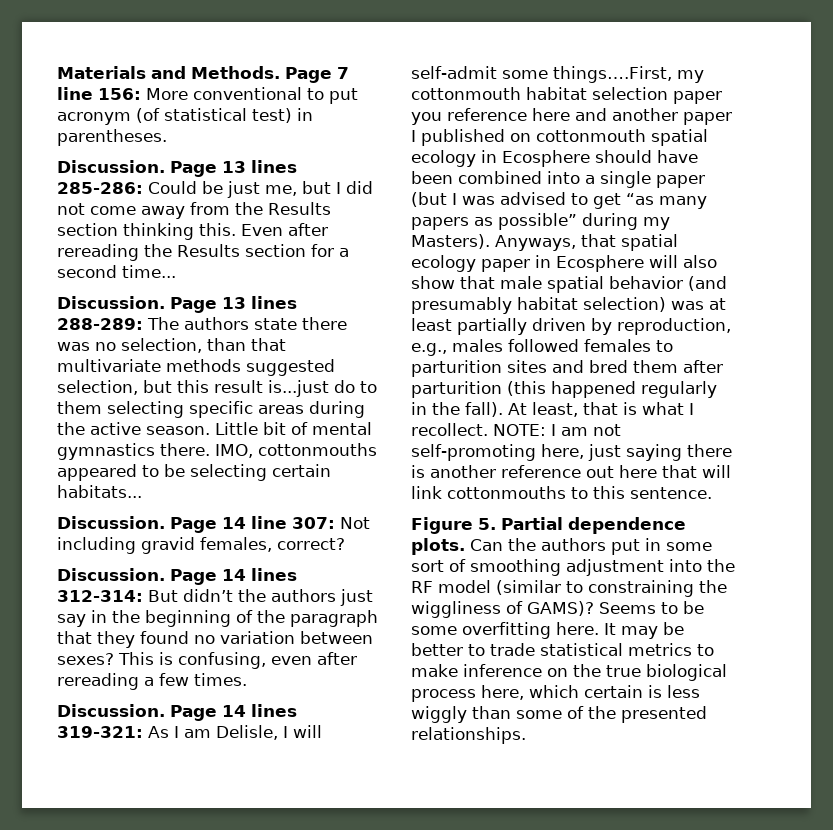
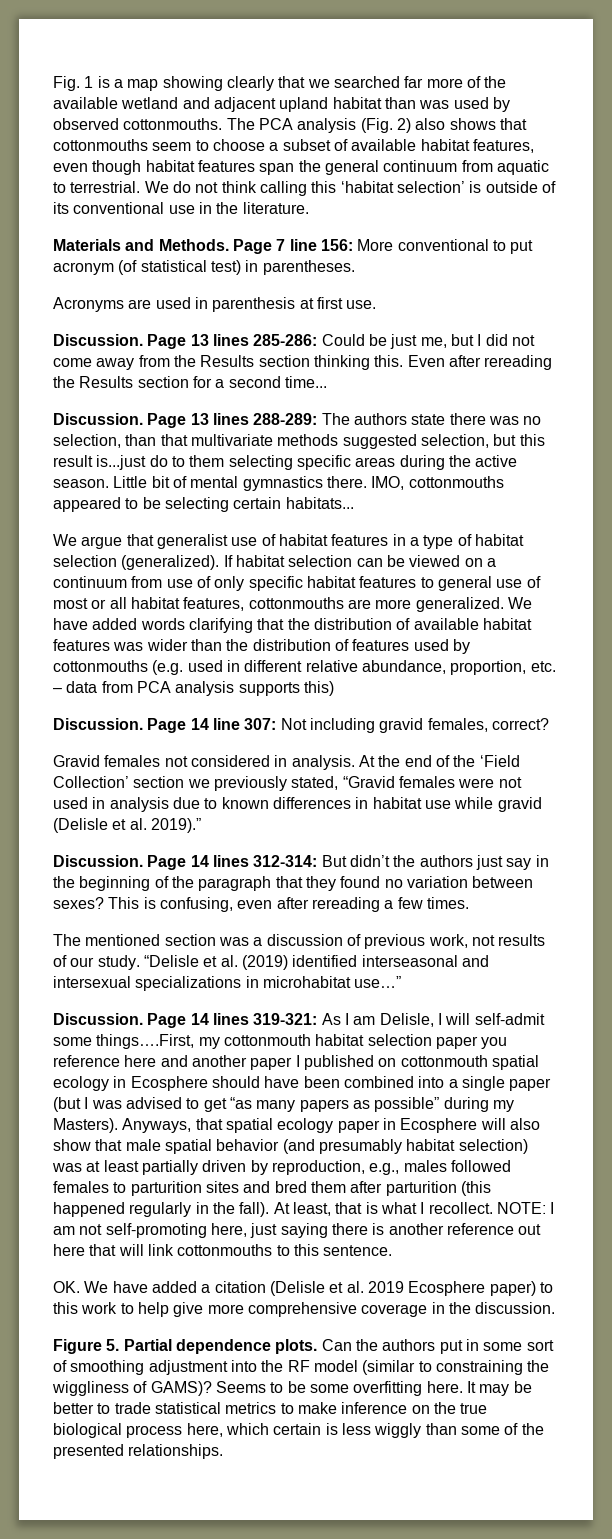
+ Fig. 1 is a map showing clearly that we searched far more of the available wetland and adjacent upland habitat than was used by observed cottonmouths. The PCA analysis (Fig. 2) also shows that cottonmouths seem to choose a subset of available habitat features, even though habitat features span the general continuum from aquatic to terrestrial. We do not think calling this ‘habitat selection’ is outside of its conventional use in the literature.
+ Acronyms are used in parenthesis at first use.
+ We argue that generalist use of habitat features in a type of habitat selection (generalized). If habitat selection can be viewed on a continuum from use of only specific habitat features to general use of most or all habitat features, cottonmouths are more generalized. We have added words clarifying that the distribution of available habitat features was wider than the distribution of features used by cottonmouths (e.g. used in different relative abundance, proportion, etc. – data from PCA analysis supports this)
+ Gravid females not considered in analysis. At the end of the ‘Field Collection’ section we previously stated, “Gravid females were not used in analysis due to known differences in habitat use while gravid (Delisle et al. 2019).”
+ The mentioned section was a discussion of previous work, not results of our study. “Delisle et al. (2019) identified interseasonal and intersexual specializations in microhabitat use…”
+ OK. We have added a citation (Delisle et al. 2019 Ecosphere paper) to this work to help give more comprehensive coverage in the discussion.

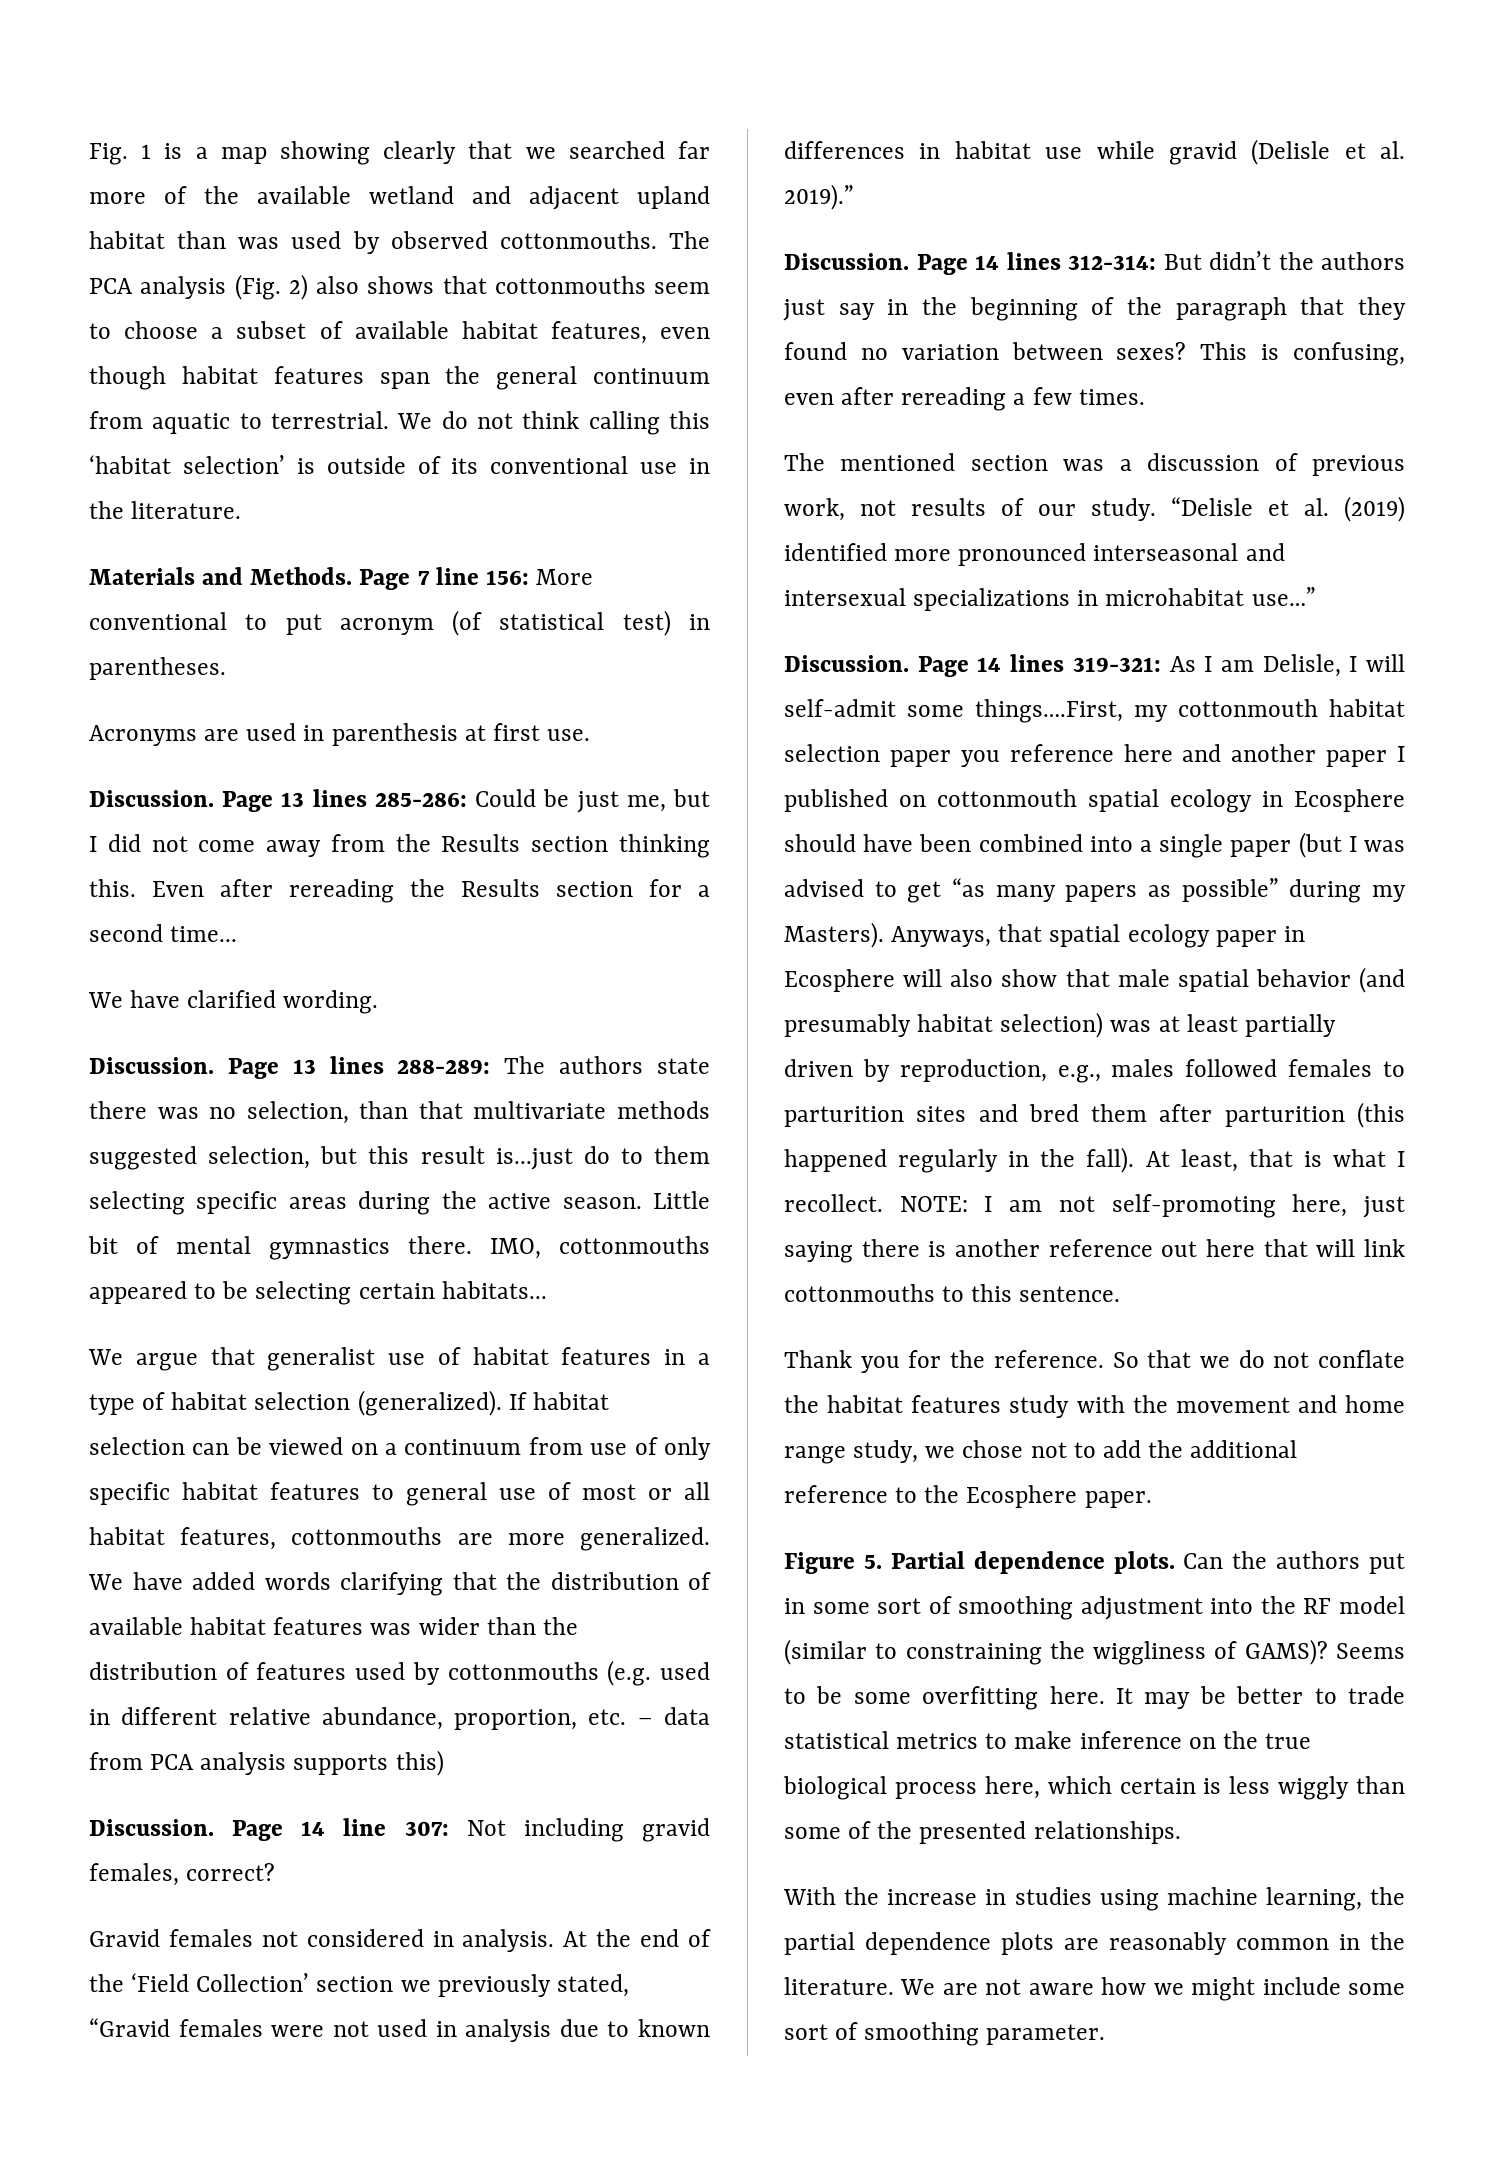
+ We have clarified wording.
- “Delisle et al. (2019) identified interseasonal and intersexual specializations in microhabitat use…”
+ “Delisle et al. (2019) identified more pronounced interseasonal and intersexual specializations in microhabitat use…”
- OK. We have added a citation (Delisle et al. 2019 Ecosphere paper) to this work to help give more comprehensive coverage in the discussion.
+ Thank you for the reference. So that we do not conflate the habitat features study with the movement and home range study, we chose not to add the additional reference to the Ecosphere paper.
+ With the increase in studies using machine learning, the partial dependence plots are reasonably common in the literature. We are not aware how we might include some sort of smoothing parameter.

